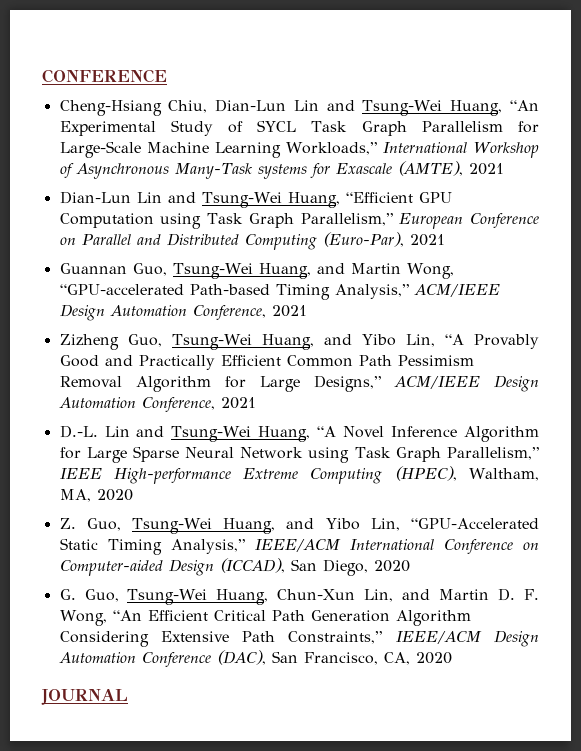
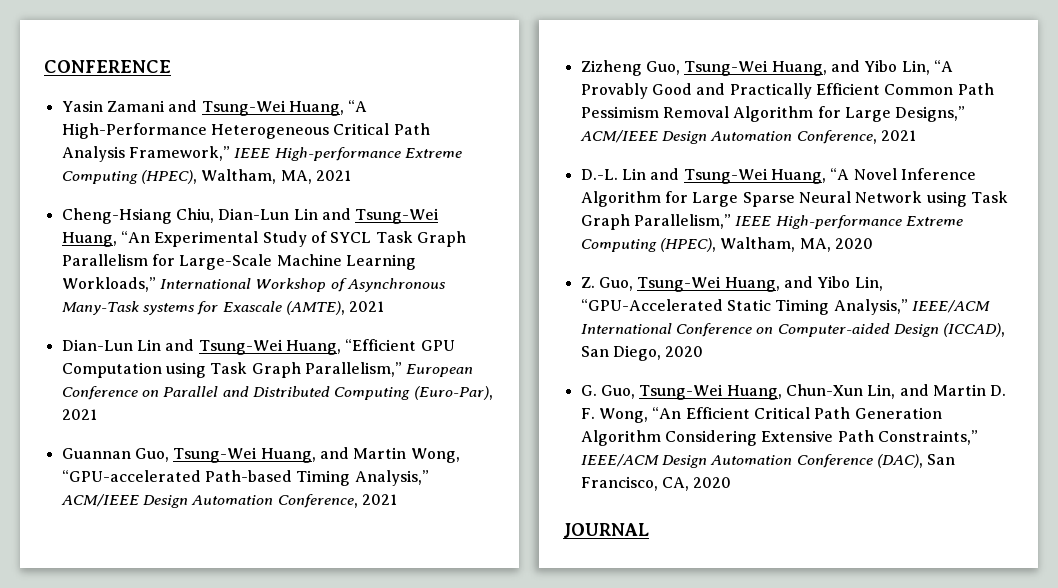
+ Yasin Zamani and Tsung-Wei Huang, “A High-Performance Heterogeneous Critical Path Analysis Framework,” IEEE High-performance Extreme Computing (HPEC), Waltham, MA, 2021

